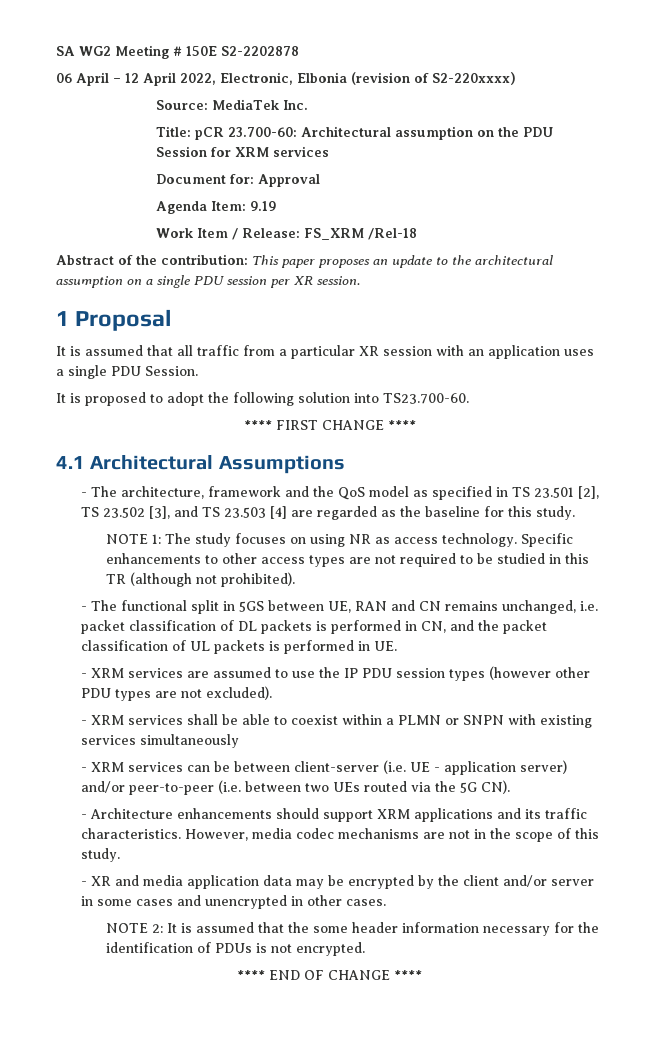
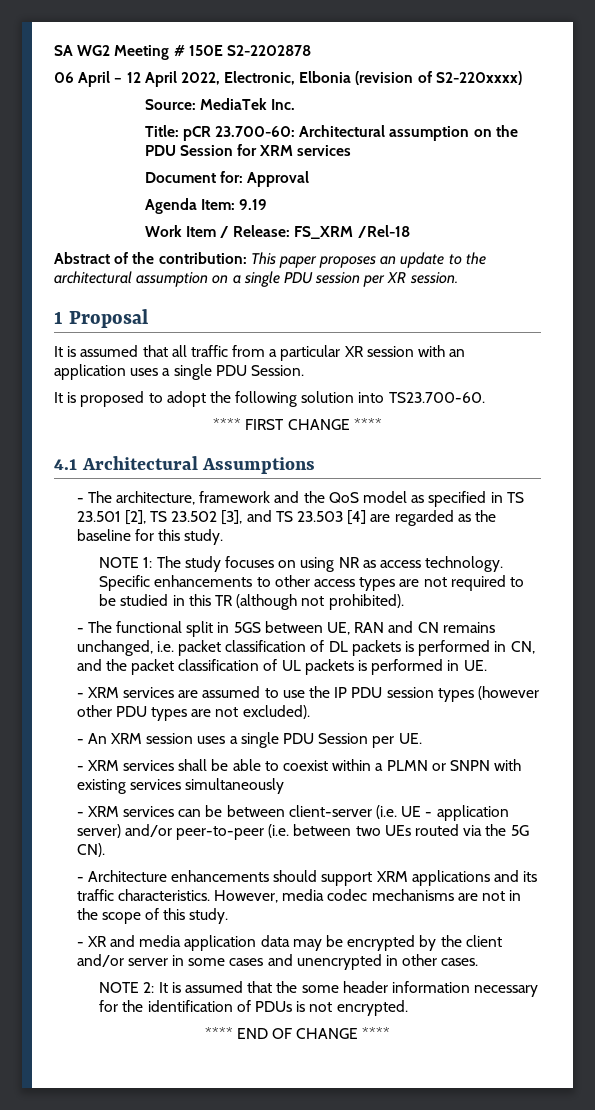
+ - An XRM session uses a single PDU Session per UE.

